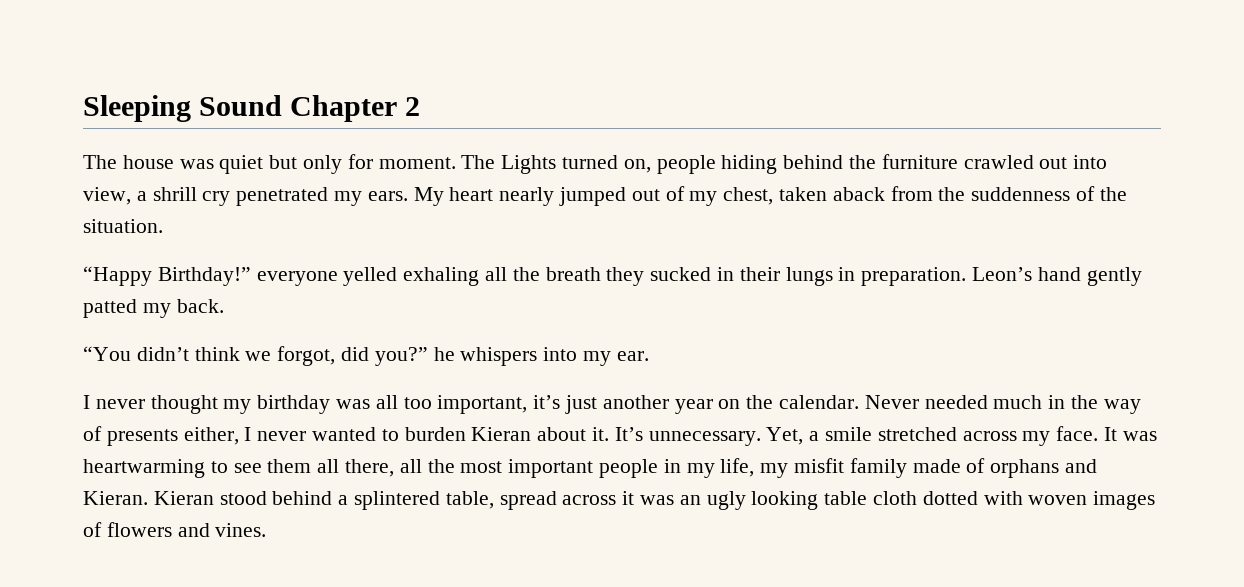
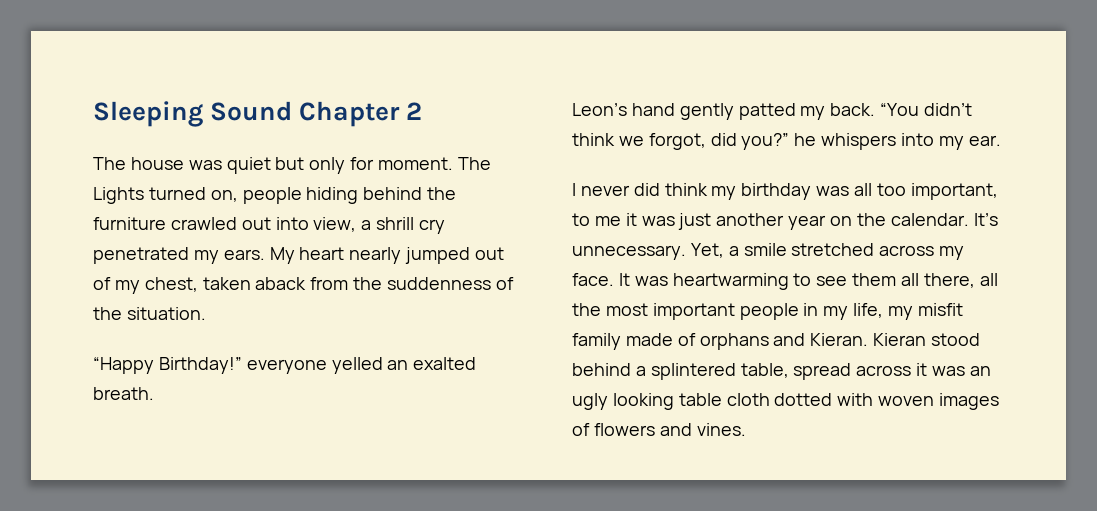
- “Happy Birthday!” everyone yelled exhaling all the breath they sucked in their lungs in preparation. Leon’s hand gently patted my back.
- “You didn’t think we forgot, did you?” he whispers into my ear.
+ “Happy Birthday!” everyone yelled an exalted breath.
+ Leon’s hand gently patted my back. “You didn’t think we forgot, did you?” he whispers into my ear.
- I never thought my birthday was all too important, it’s just another year on the calendar.
+ I never did think my birthday was all too important, to me it was just another year on the calendar.
- Never needed much in the way of presents either, I never wanted to burden Kieran about it.

